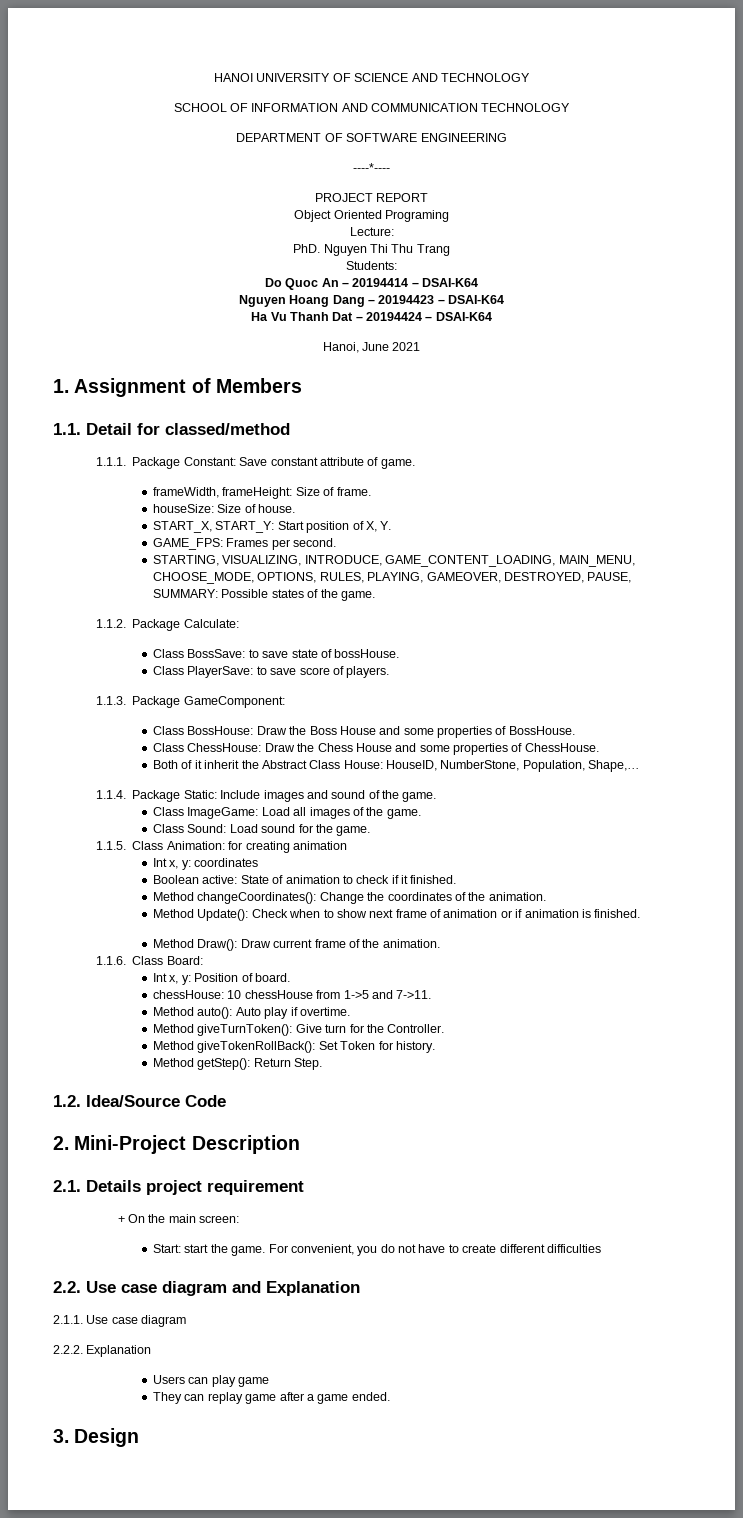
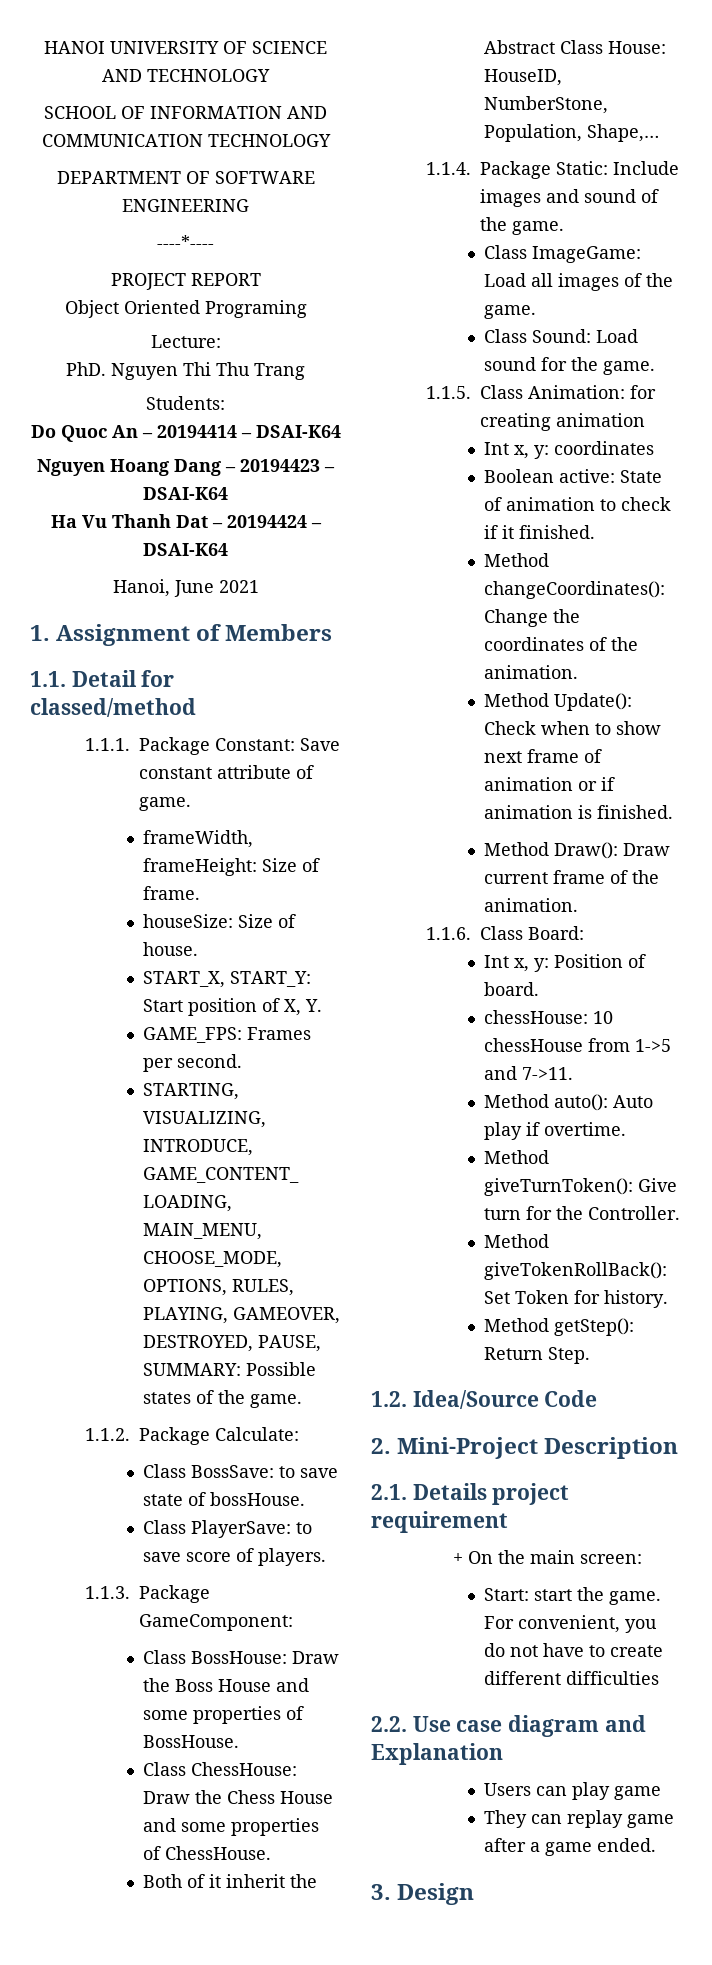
- 2.1.1. Use case diagram
- 2.2.2. Explanation

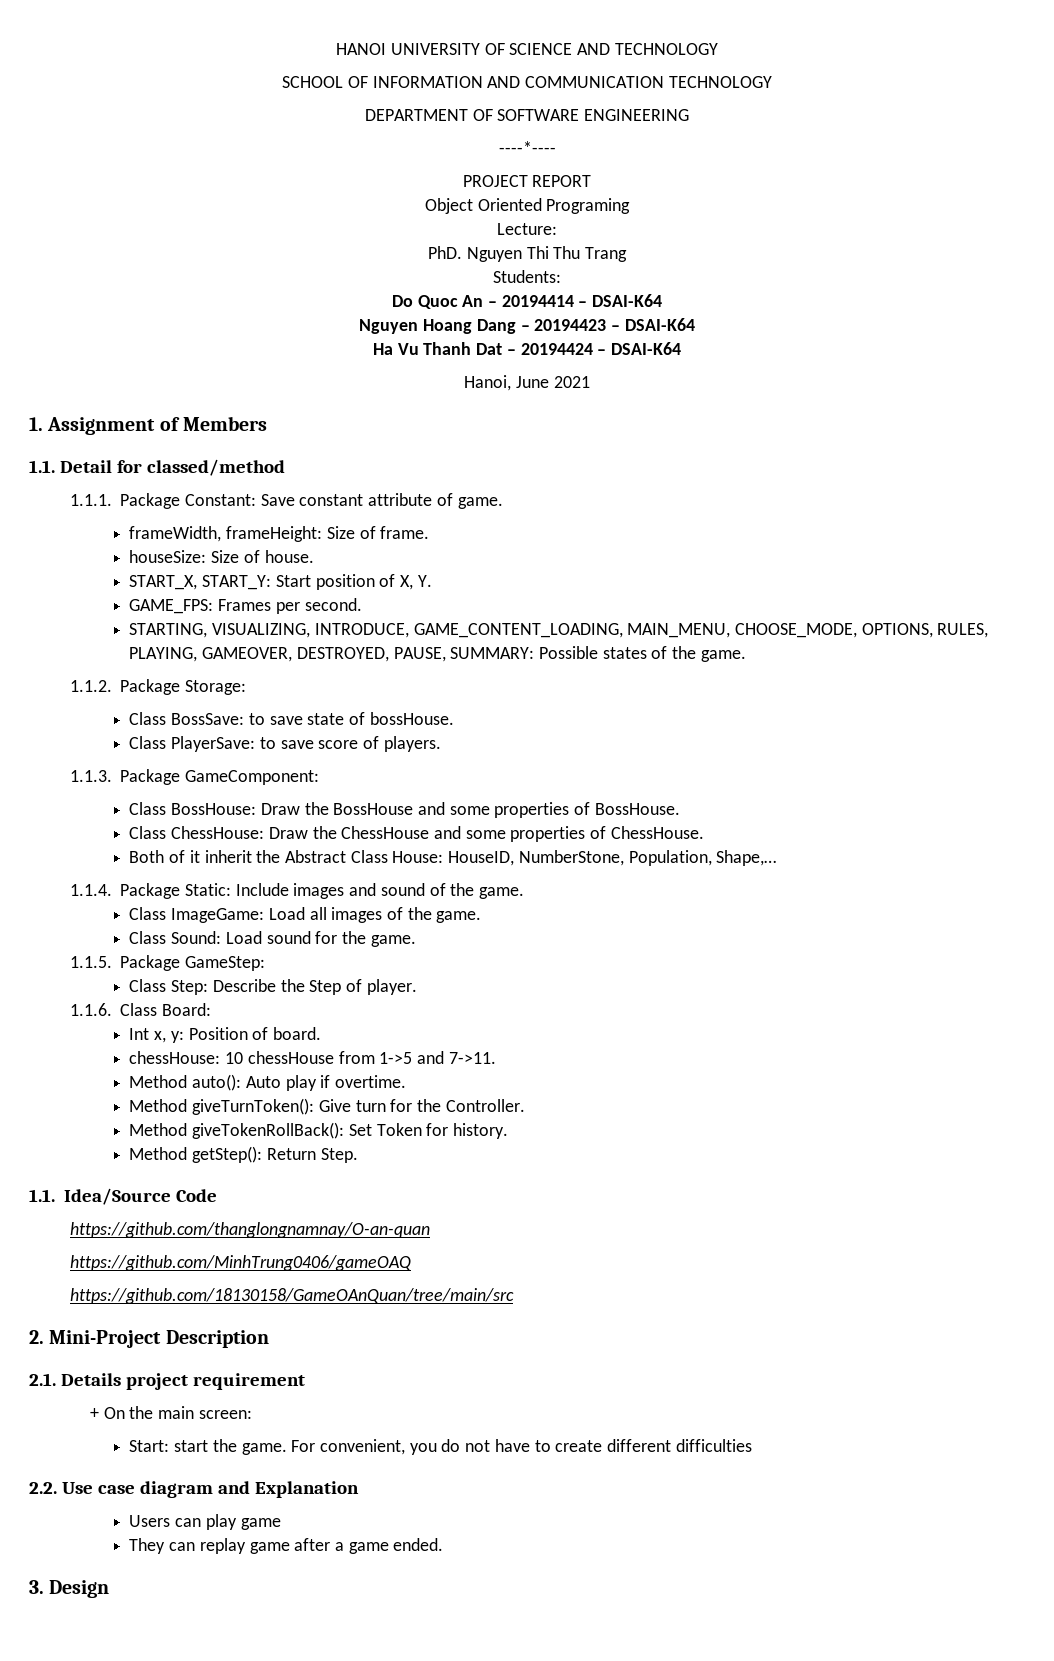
- 1.1.2. Package Calculate:
+ 1.1.2. Package Storage:
- Class BossHouse: Draw the Boss House and some properties of BossHouse.
+ Class BossHouse: Draw the BossHouse and some properties of BossHouse.
- Class ChessHouse: Draw the Chess House and some properties of ChessHouse.
+ Class ChessHouse: Draw the ChessHouse and some properties of ChessHouse.
- 1.1.5. Class Animation: for creating animation
- Int x, y: coordinates
- Boolean active: State of animation to check if it finished.
- Method changeCoordinates(): Change the coordinates of the animation.
- Method Update(): Check when to show next frame of animation or if animation is finished.
- Method Draw(): Draw current frame of the animation.
+ 1.1.5. Package GameStep:
+ Class Step: Describe the Step of player.
- 1.2. Idea/Source Code
+ 1.1. Idea/Source Code
+ https://github.com/thanglongnamnay/O-an-quan
+ https://github.com/MinhTrung0406/gameOAQ
+ https://github.com/18130158/GameOAnQuan/tree/main/src

